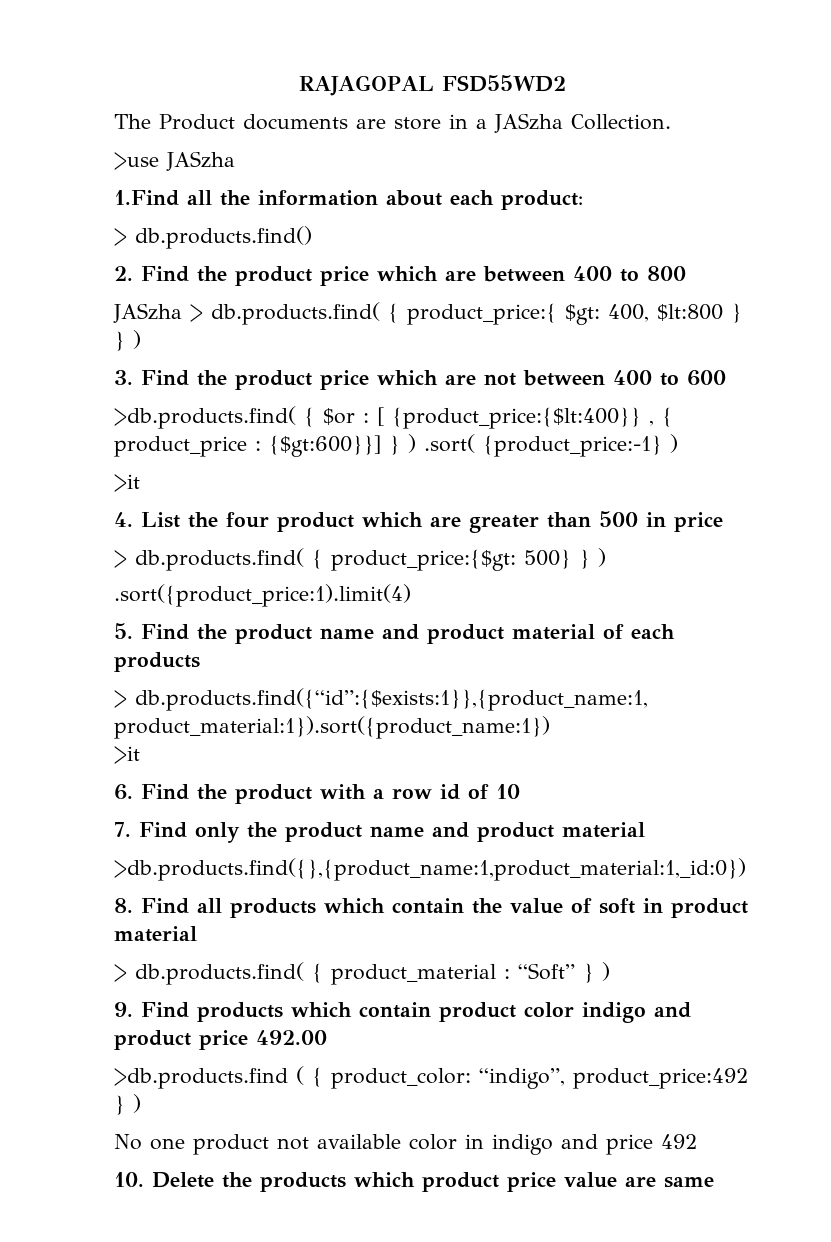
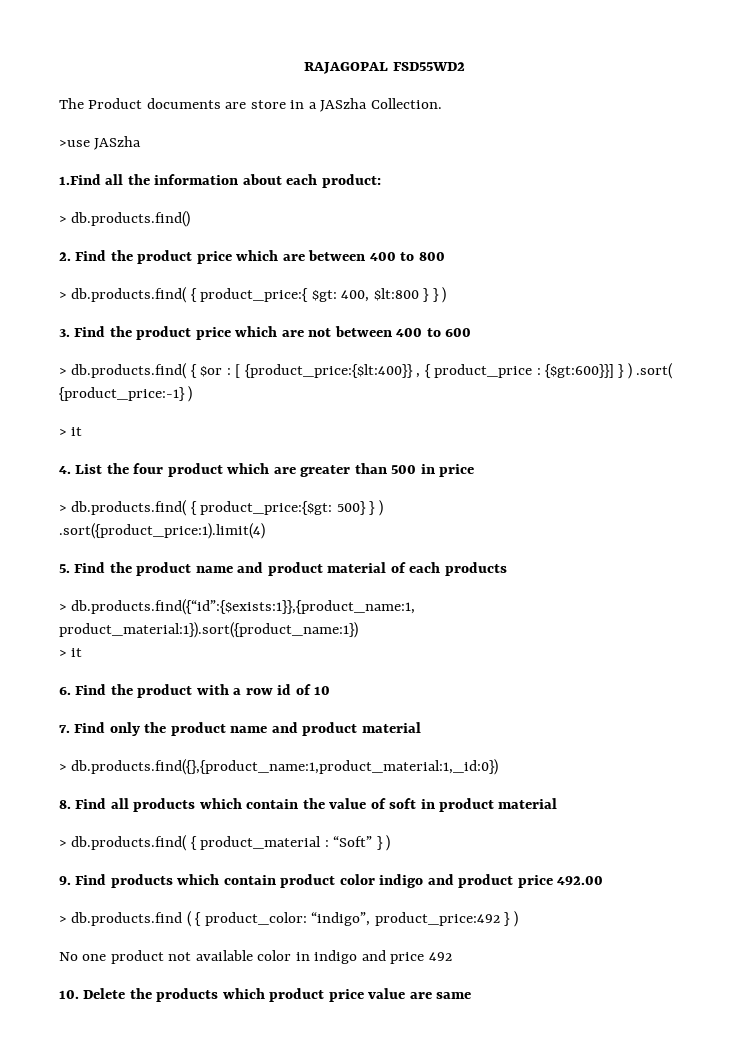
- JASzha > db.products.find( { product_price:{ $gt: 400, $lt:800 } } )
+ > db.products.find( { product_price:{ $gt: 400, $lt:800 } } )
- >db.products.find( { $or : [ {product_price:{$lt:400}} , { product_price : {$gt:600}}] } ) .sort( {product_price:-1} )
- >it
+ > db.products.find( { $or : [ {product_price:{$lt:400}} , { product_price : {$gt:600}}] } ) .sort( {product_price:-1} )
+ > it
  > db.products.find({“id”:{$exists:1}},{product_name:1, product_material:1}).sort({product_name:1})
- >it
+ > it
- >db.products.find({},{product_name:1,product_material:1,_id:0})
+ > db.products.find({},{product_name:1,product_material:1,_id:0})
- >db.products.find ( { product_color: “indigo”, product_price:492 } )
+ > db.products.find ( { product_color: “indigo”, product_price:492 } )

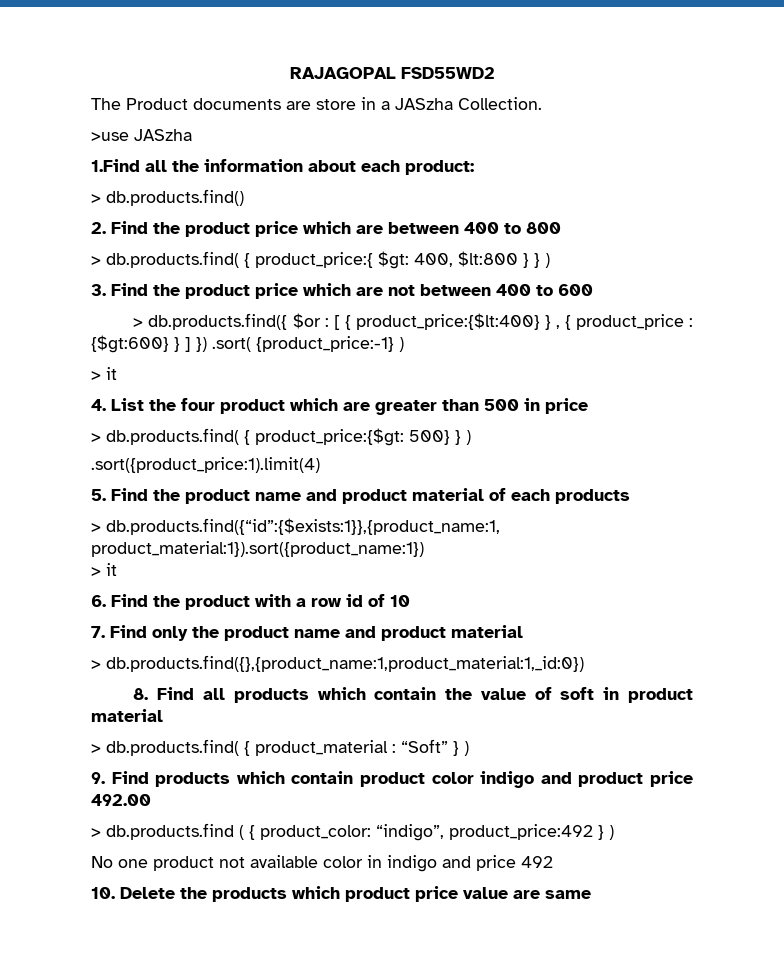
- > db.products.find( { $or : [ {product_price:{$lt:400}} , { product_price : {$gt:600}}] } ) .sort( {product_price:-1} )
+ > db.products.find({ $or : [ { product_price:{$lt:400} } , { product_price : {$gt:600} } ] }) .sort( {product_price:-1} )

